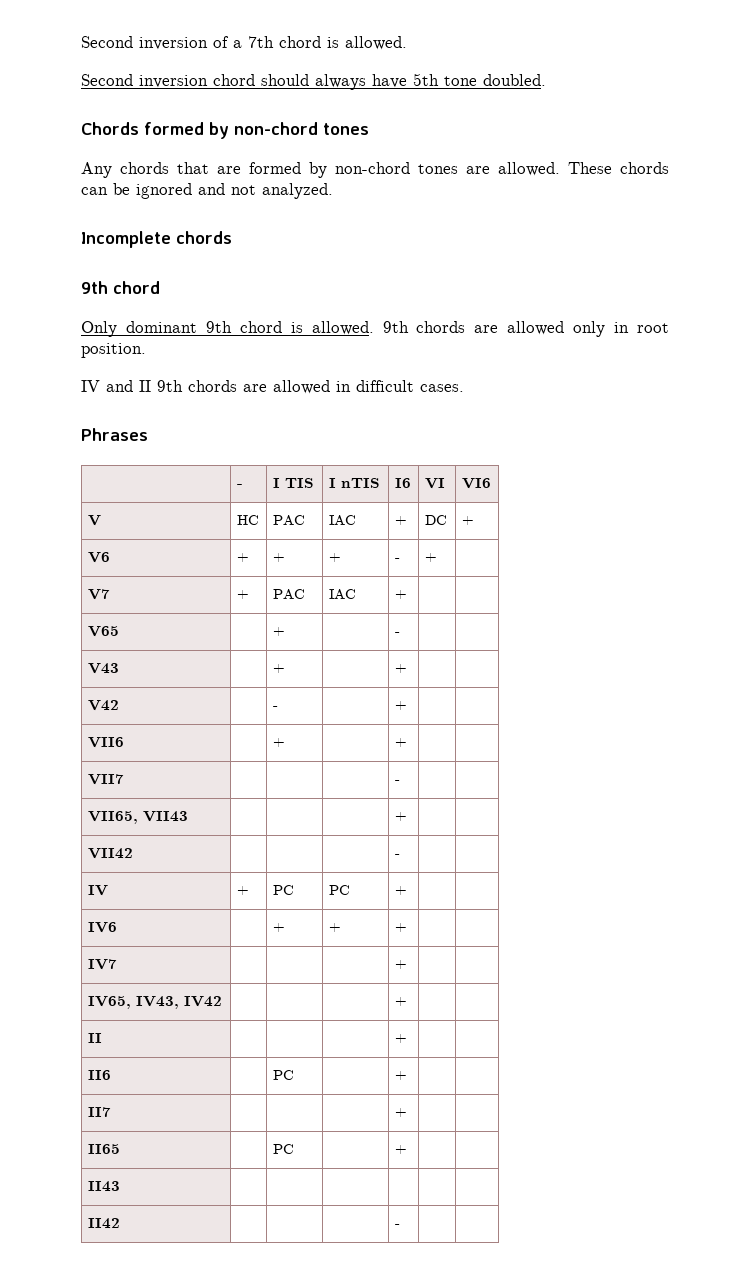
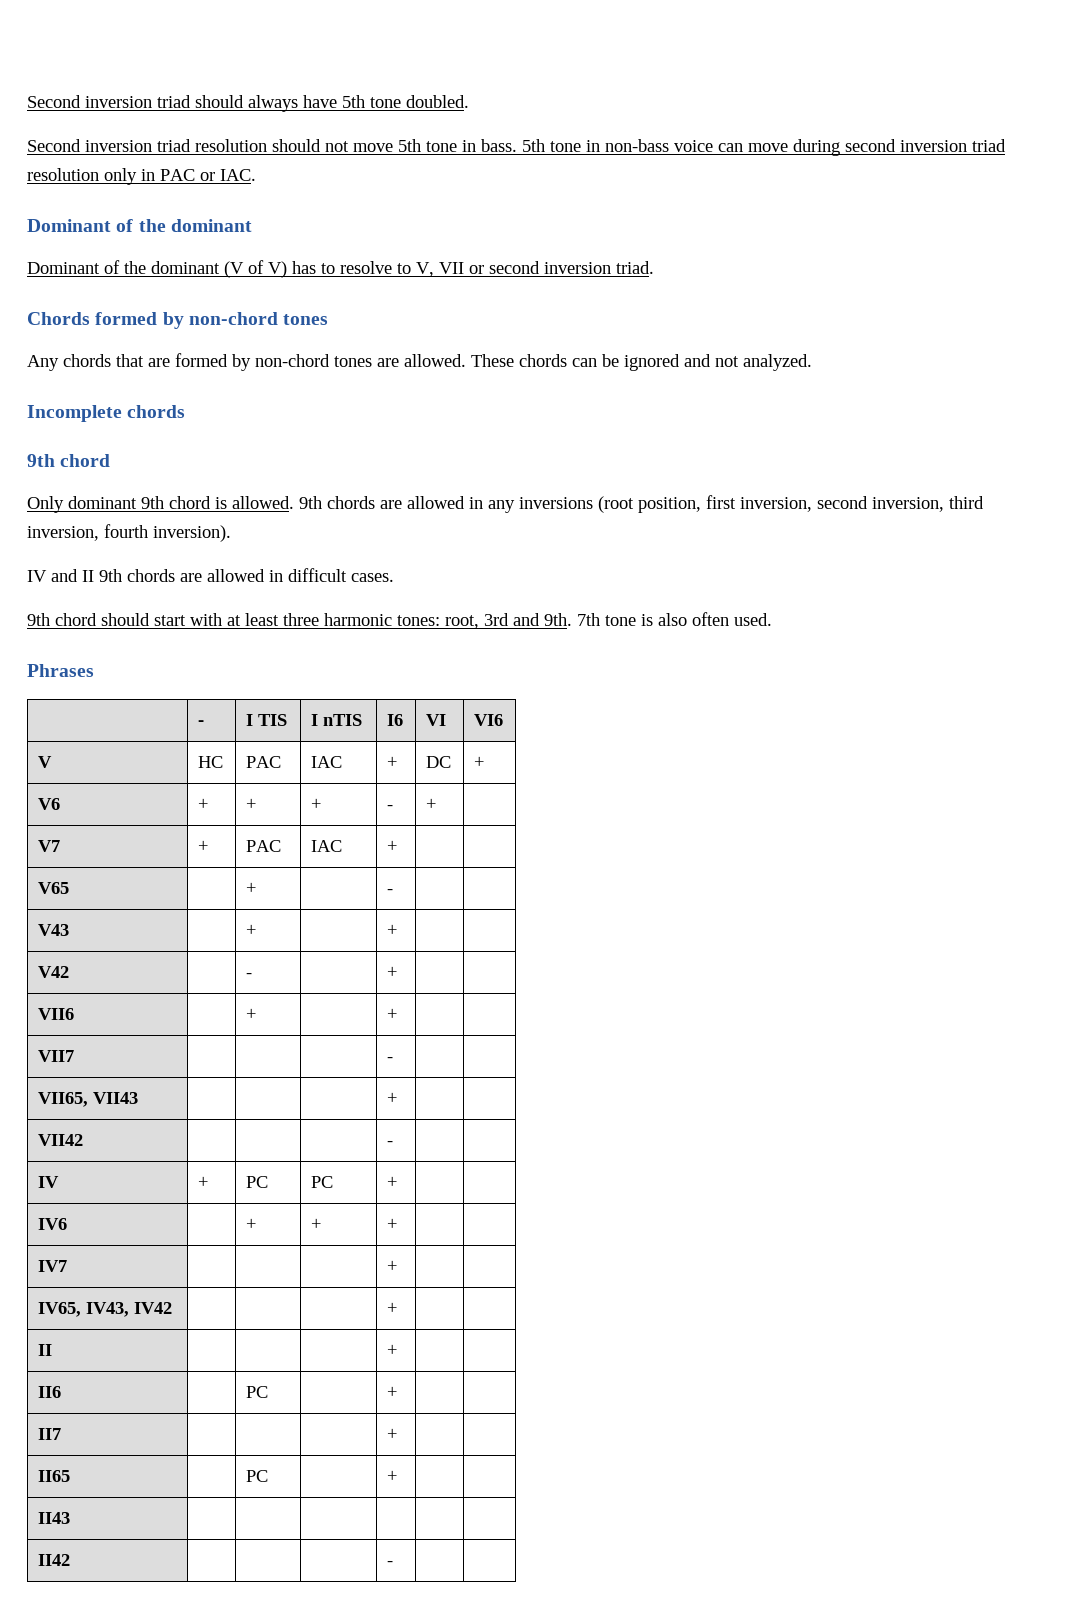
- Second inversion of a 7th chord is allowed.
- Second inversion chord should always have 5th tone doubled.
+ Second inversion triad should always have 5th tone doubled.
+ Second inversion triad resolution should not move 5th tone in bass. 5th tone in non-bass voice can move during second inversion triad resolution only in PAC or IAC.
+ Dominant of the dominant
+ Dominant of the dominant (V of V) has to resolve to V, VII or second inversion triad.
- 9th chords are allowed only in root position.
+ 9th chords are allowed in any inversions (root position, first inversion, second inversion, third inversion, fourth inversion).
+ 9th chord should start with at least three harmonic tones: root, 3rd and 9th. 7th tone is also often used.

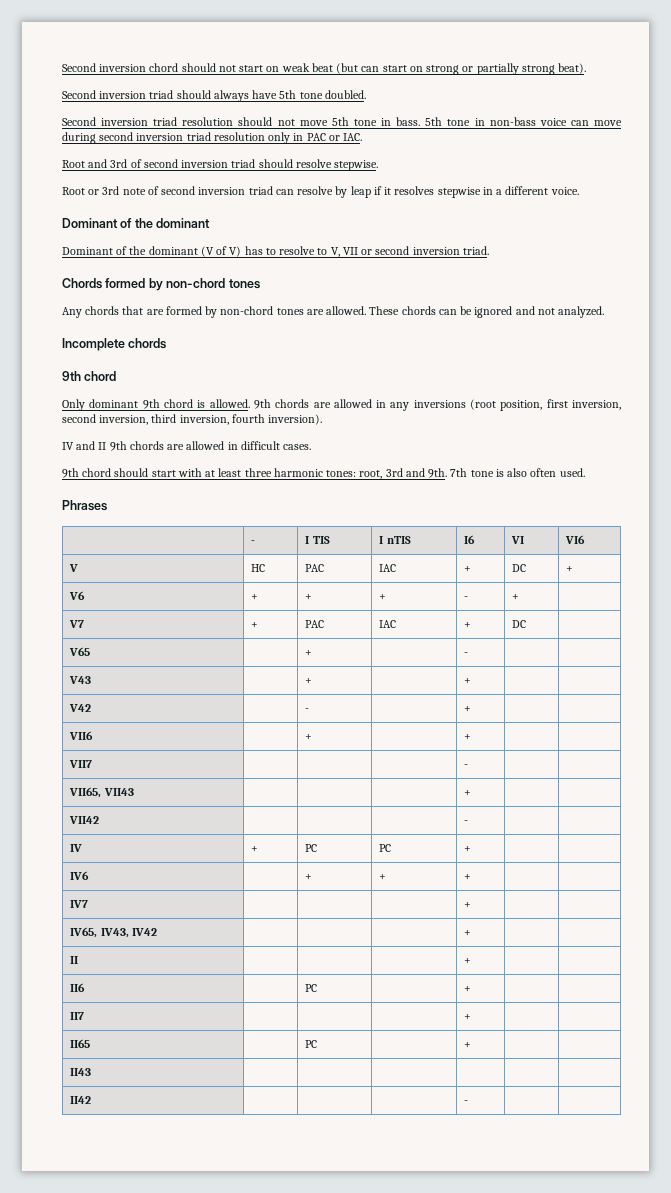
+ Second inversion chord should not start on weak beat (but can start on strong or partially strong beat).
+ Root and 3rd of second inversion triad should resolve stepwise.
+ Root or 3rd note of second inversion triad can resolve by leap if it resolves stepwise in a different voice.
- V7 | + | PAC | IAC | + | |
+ V7 | + | PAC | IAC | + | DC |

